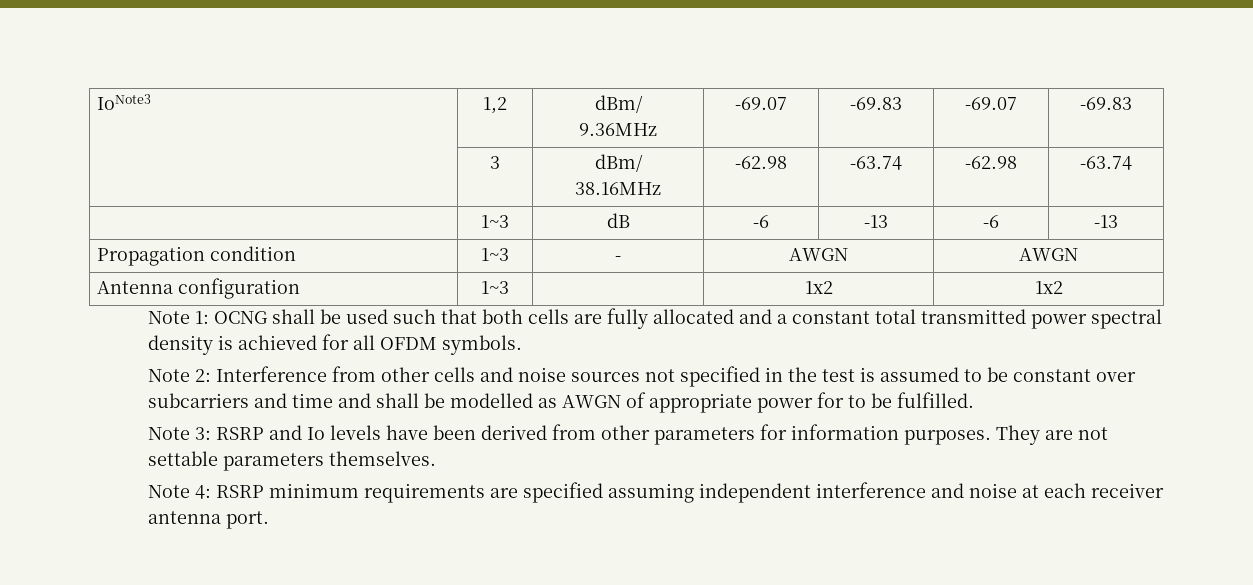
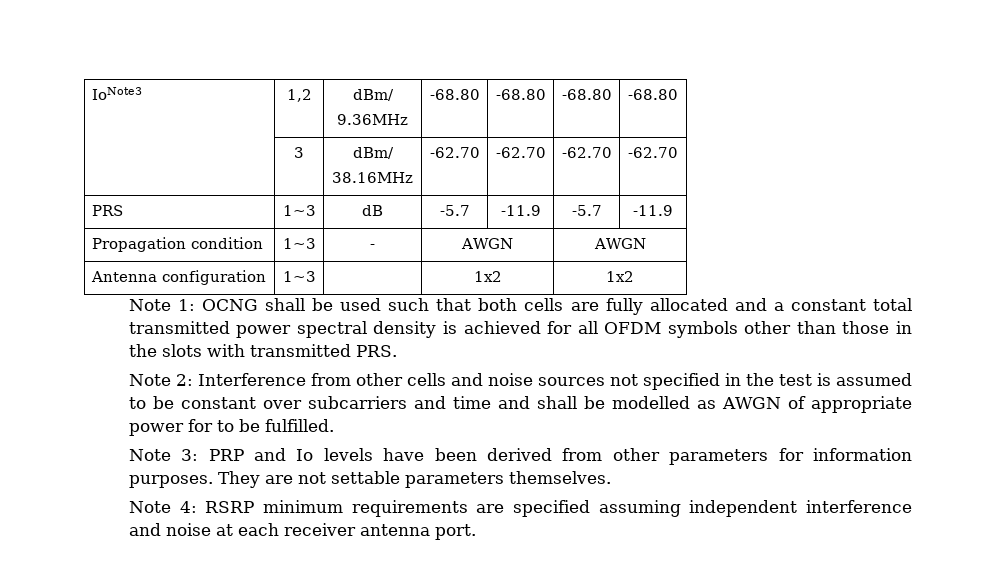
  IoNote3 | 1,2 | dBm/
- 9.36MHz | -69.07 | -69.83 | -69.07 | -69.83
+ 9.36MHz | -68.80 | -68.80 | -68.80 | -68.80
  | 3 | dBm/
- 38.16MHz | -62.98 | -63.74 | -62.98 | -63.74
- | 1~3 | dB | -6 | -13 | -6 | -13
+ 38.16MHz | -62.70 | -62.70 | -62.70 | -62.70
+ PRS | 1~3 | dB | -5.7 | -11.9 | -5.7 | -11.9
- Note 1: OCNG shall be used such that both cells are fully allocated and a constant total transmitted power spectral density is achieved for all OFDM symbols.
+ Note 1: OCNG shall be used such that both cells are fully allocated and a constant total transmitted power spectral density is achieved for all OFDM symbols other than those in the slots with transmitted PRS.
- Note 3: RSRP and Io levels have been derived from other parameters for information purposes.
+ Note 3: PRP and Io levels have been derived from other parameters for information purposes.

